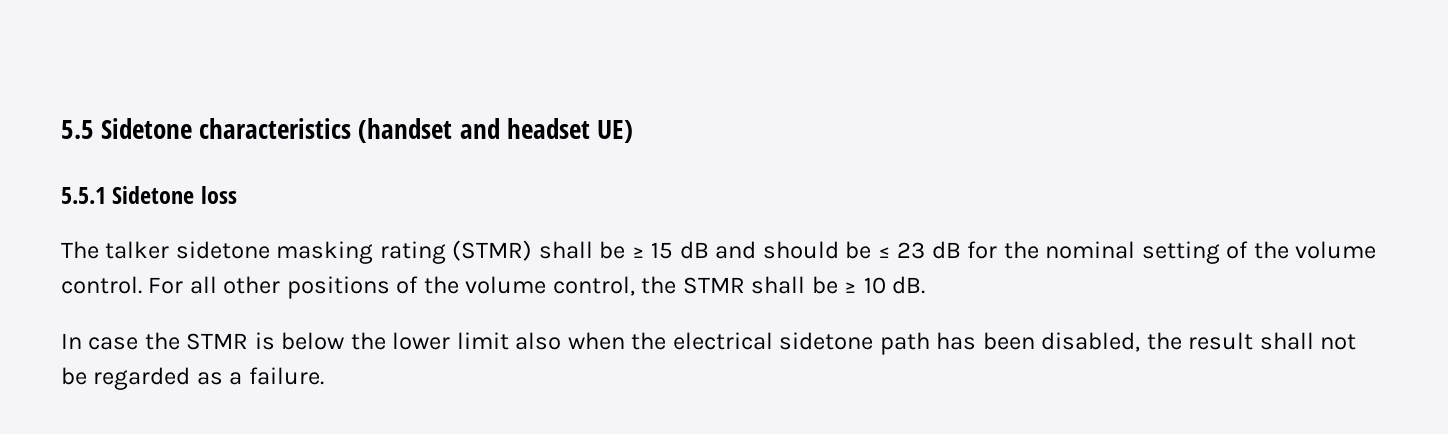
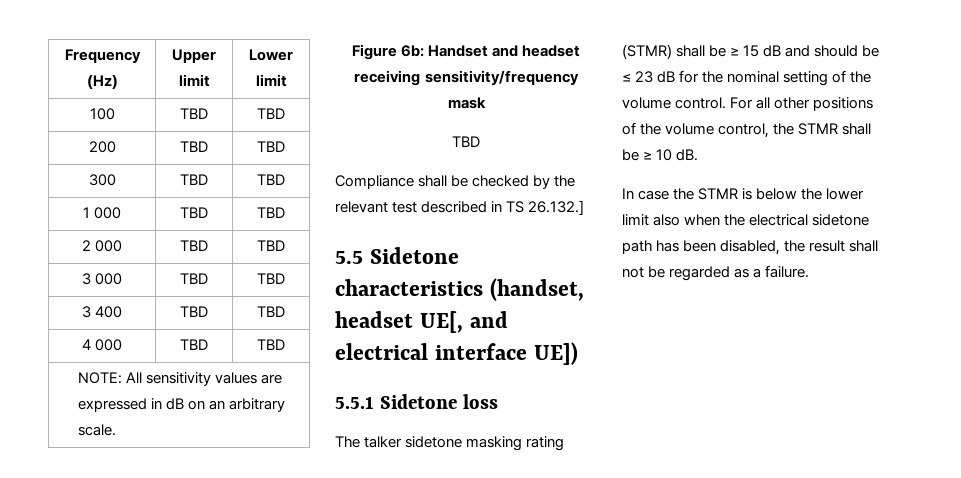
- 5.5 Sidetone characteristics (handset and headset UE)
+ Frequency (Hz) | Upper limit | Lower limit
+ 100 | TBD | TBD
+ 200 | TBD | TBD
+ 300 | TBD | TBD
+ 1 000 | TBD | TBD
+ 2 000 | TBD | TBD
+ 3 000 | TBD | TBD
+ 3 400 | TBD | TBD
+ 4 000 | TBD | TBD
+ NOTE: All sensitivity values are expressed in dB on an arbitrary scale.
+ Figure 6b: Handset and headset receiving sensitivity/frequency mask
+ TBD
+ Compliance shall be checked by the relevant test described in TS 26.132.]
+ 5.5 Sidetone characteristics (handset, headset UE[, and electrical interface UE])

